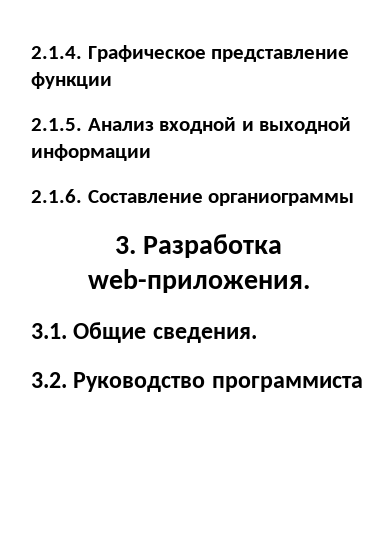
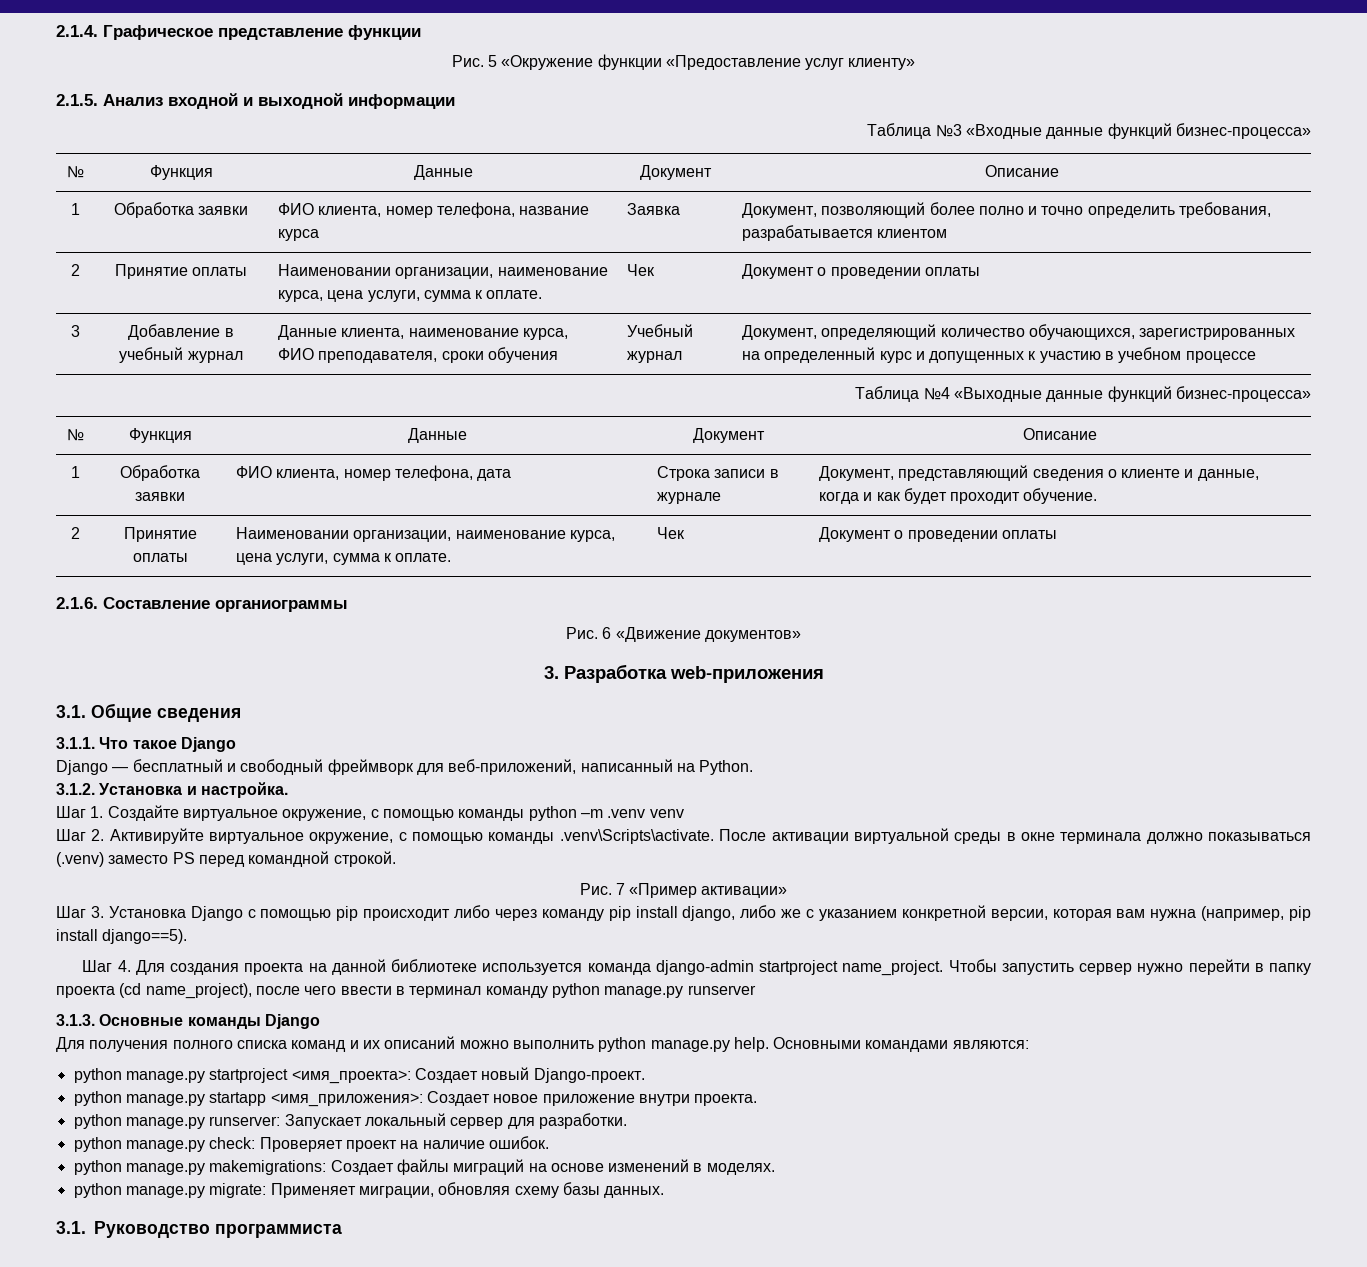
+ Рис. 5 «Окружение функции «Предоставление услуг клиенту»
+ Таблица №3 «Входные данные функций бизнес-процесса»
+ № | Функция | Данные | Документ | Описание
+ 1 | Обработка заявки | ФИО клиента, номер телефона, название курса | Заявка | Документ, позволяющий более полно и точно определить требования, разрабатывается клиентом
+ 2 | Принятие оплаты | Наименовании организации, наименование курса, цена услуги, сумма к оплате. | Чек | Документ о проведении оплаты
+ 3 | Добавление в учебный журнал | Данные клиента, наименование курса, ФИО преподавателя, сроки обучения | Учебный журнал | Документ, определяющий количество обучающихся, зарегистрированных на определенный курс и допущенных к участию в учебном процессе
+ Таблица №4 «Выходные данные функций бизнес-процесса»
+ № | Функция | Данные | Документ | Описание
+ 1 | Обработка заявки | ФИО клиента, номер телефона, дата | Строка записи в журнале | Документ, представляющий сведения о клиенте и данные, когда и как будет проходит обучение.
+ 2 | Принятие оплаты | Наименовании организации, наименование курса, цена услуги, сумма к оплате. | Чек | Документ о проведении оплаты
+ Рис. 6 «Движение документов»
- 3. Разработка web-приложения.
+ 3. Разработка web-приложения
- 3.1. Общие сведения.
- 3.2. Руководство программиста
+ 3.1. Общие сведения
+ 3.1.1. Что такое Django
+ Django — бесплатный и свободный фреймворк для веб-приложений, написанный на Python.
+ 3.1.2. Установка и настройка.
+ Шаг 1. Создайте виртуальное окружение, с помощью команды python –m .venv venv
+ Шаг 2. Активируйте виртуальное окружение, с помощью команды .venv\Scripts\activate. После активации виртуальной среды в окне терминала должно показываться (.venv) заместо PS перед командной строкой.
+ Рис. 7 «Пример активации»
+ Шаг 3. Установка Django с помощью pip происходит либо через команду pip install django, либо же с указанием конкретной версии, которая вам нужна (например, pip install django==5).
+ Шаг 4. Для создания проекта на данной библиотеке используется команда django-admin startproject name_project. Чтобы запустить сервер нужно перейти в папку проекта (cd name_project), после чего ввести в терминал команду python manage.py runserver
+ 3.1.3. Основные команды Django
+ Для получения полного списка команд и их описаний можно выполнить python manage.py help. Основными командами являются:
+ python manage.py startproject <имя_проекта>: Создает новый Django-проект.
+ python manage.py startapp <имя_приложения>: Создает новое приложение внутри проекта.
+ python manage.py runserver: Запускает локальный сервер для разработки.
+ python manage.py check: Проверяет проект на наличие ошибок.
+ python manage.py makemigrations: Создает файлы миграций на основе изменений в моделях.
+ python manage.py migrate: Применяет миграции, обновляя схему базы данных.
+ 3.1. Руководство программиста

